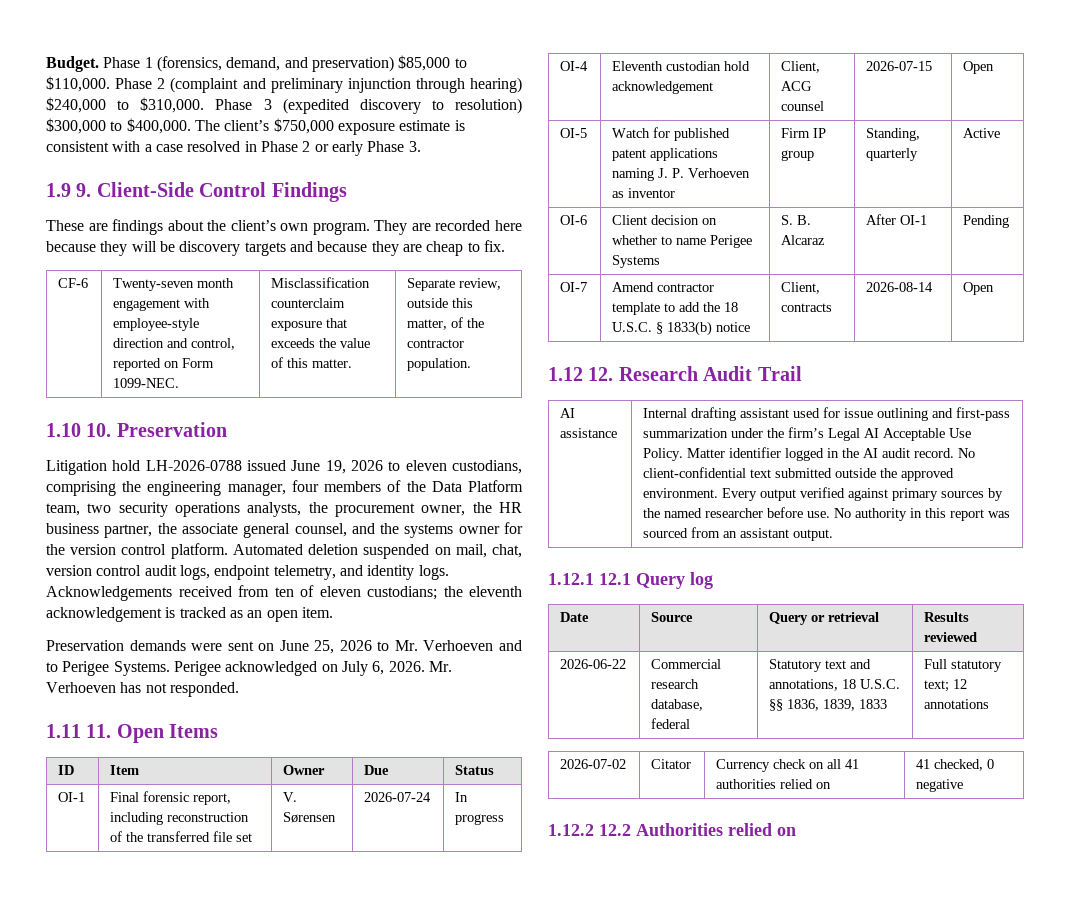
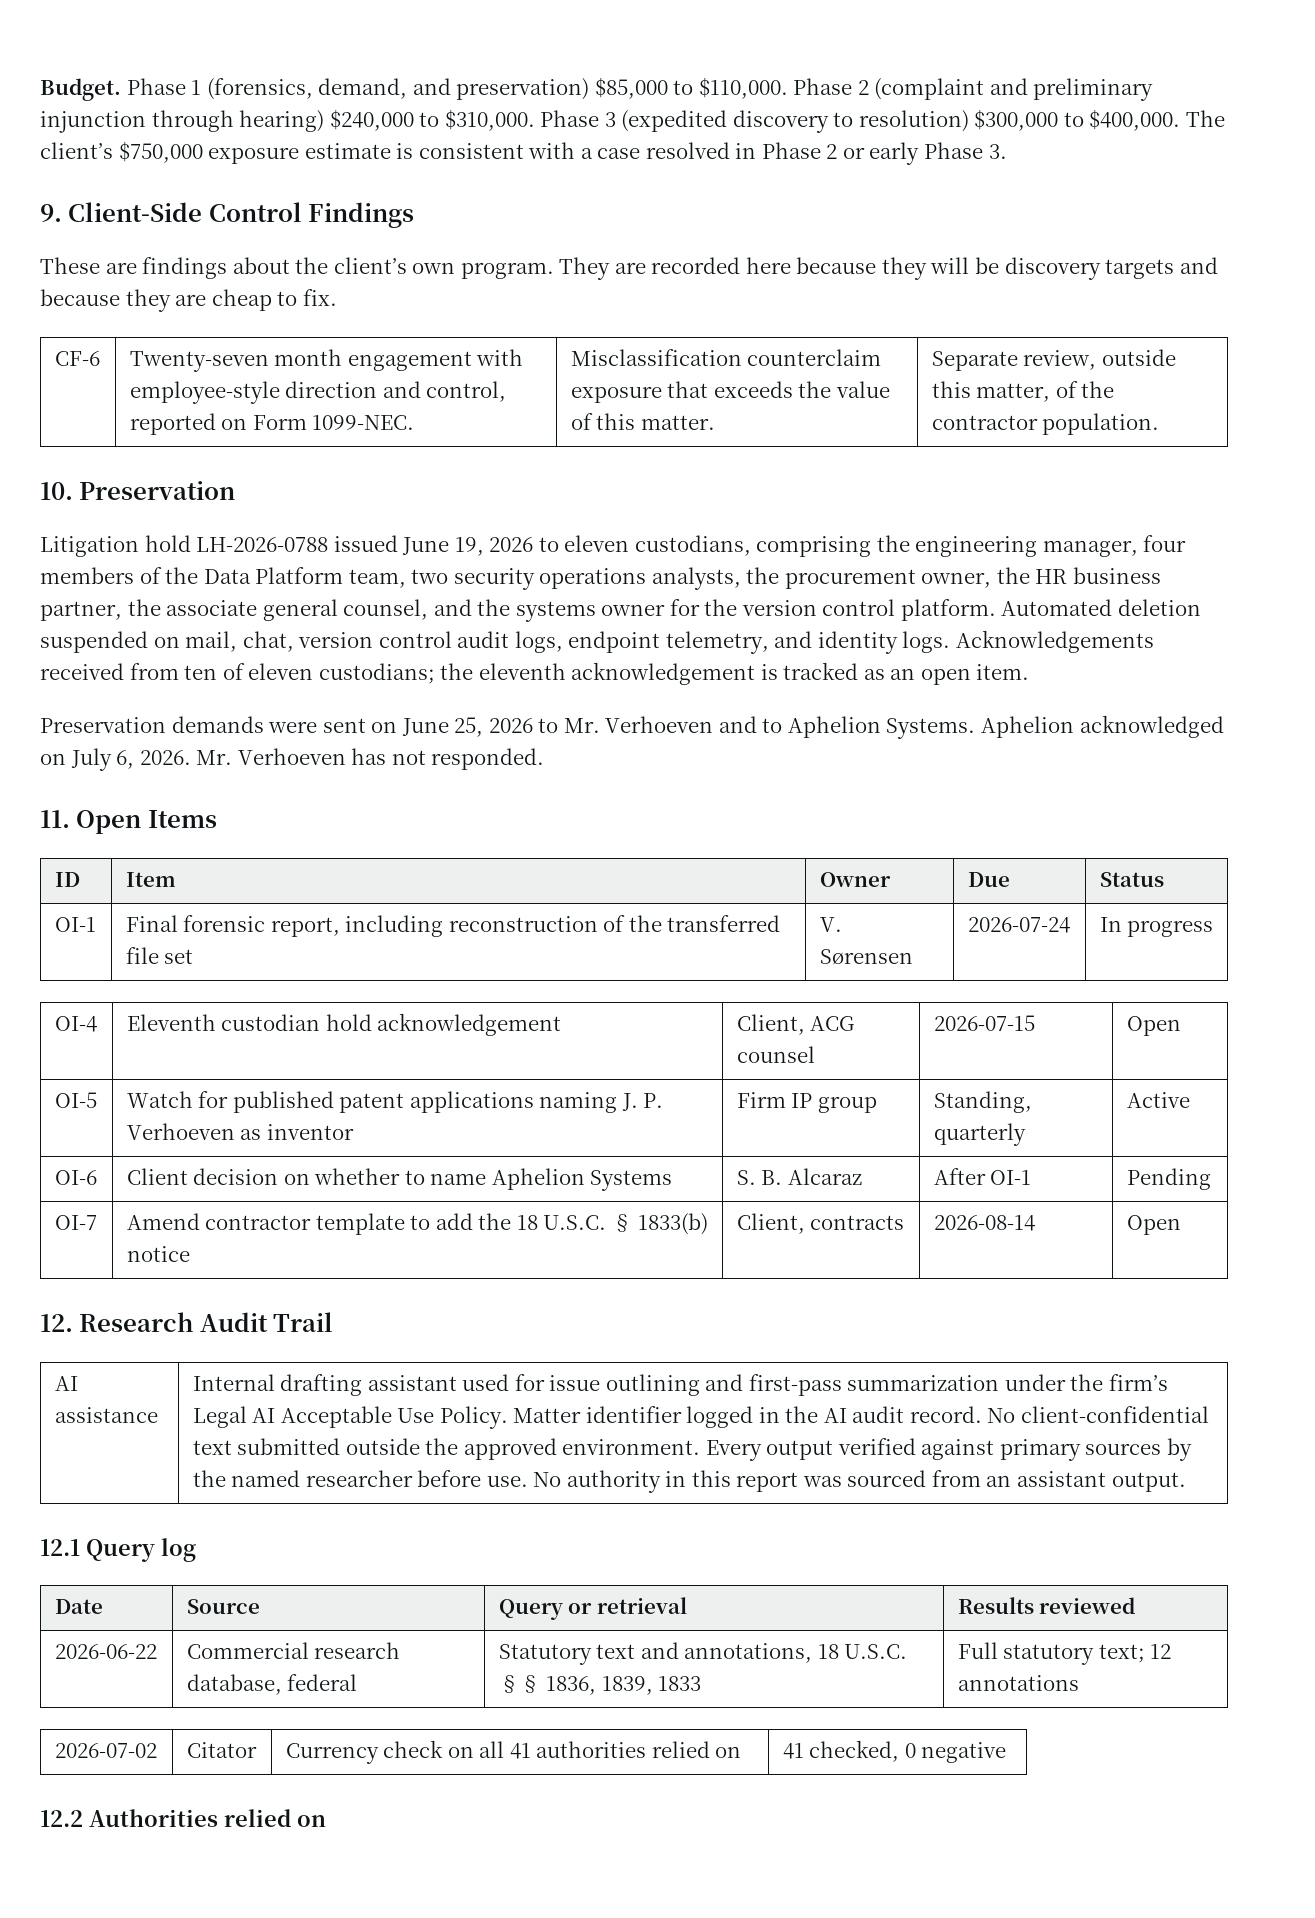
- 1.9 9. Client-Side Control Findings
+ 9. Client-Side Control Findings
- 1.10 10. Preservation
+ 10. Preservation
- Preservation demands were sent on June 25, 2026 to Mr. Verhoeven and to Perigee Systems. Perigee acknowledged on July 6, 2026.
+ Preservation demands were sent on June 25, 2026 to Mr. Verhoeven and to Aphelion Systems. Aphelion acknowledged on July 6, 2026.
- 1.11 11. Open Items
+ 11. Open Items
- OI-6 | Client decision on whether to name Perigee Systems | S. B. Alcaraz | After OI-1 | Pending
+ OI-6 | Client decision on whether to name Aphelion Systems | S. B. Alcaraz | After OI-1 | Pending
- 1.12 12. Research Audit Trail
+ 12. Research Audit Trail
- 1.12.1 12.1 Query log
+ 12.1 Query log
- 1.12.2 12.2 Authorities relied on
+ 12.2 Authorities relied on

